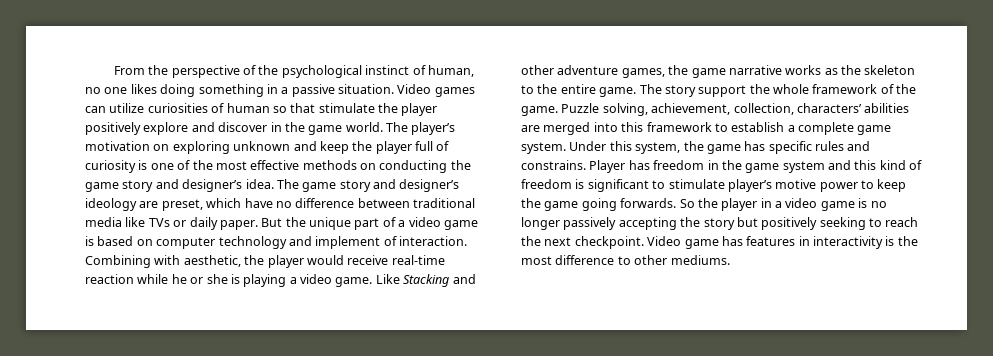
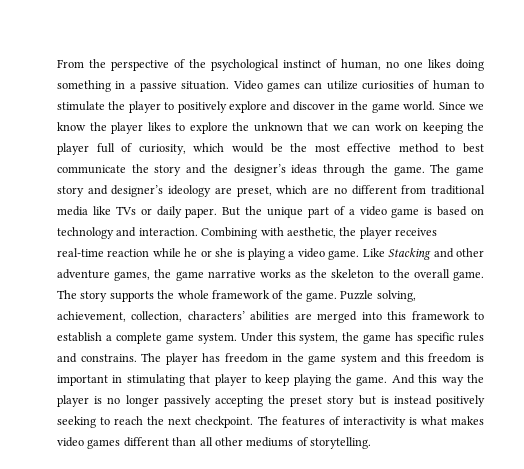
- Video games can utilize curiosities of human so that stimulate the player positively explore and discover in the game world.
+ Video games can utilize curiosities of human to stimulate the player to positively explore and discover in the game world.
- The player’s motivation on exploring unknown and keep the player full of curiosity is one of the most effective methods on conducting the game story and designer’s idea.
+ Since we know the player likes to explore the unknown that we can work on keeping the player full of curiosity, which would be the most effective method to best communicate the story and the designer’s ideas through the game.
- The game story and designer’s ideology are preset, which have no difference between traditional media like TVs or daily paper.
+ The game story and designer’s ideology are preset, which are no different from traditional media like TVs or daily paper.
- But the unique part of a video game is based on computer technology and implement of interaction.
+ But the unique part of a video game is based on technology and interaction.
- Combining with aesthetic, the player would receive real-time reaction while he or she is playing a video game.
+ Combining with aesthetic, the player receives real-time reaction while he or she is playing a video game.
- Like Stacking and other adventure games, the game narrative works as the skeleton to the entire game.
+ Like Stacking and other adventure games, the game narrative works as the skeleton to the overall game.
- The story support the whole framework of the game.
+ The story supports the whole framework of the game.
- Player has freedom in the game system and this kind of freedom is significant to stimulate player’s motive power to keep the game going forwards. So the player in a video game is no longer passively accepting the story but positively seeking to reach the next checkpoint.
+ The player has freedom in the game system and this freedom is important in stimulating that player to keep playing the game. And this way the player is no longer passively accepting the preset story but is instead positively seeking to reach the next checkpoint.
- Video game has features in interactivity is the most difference to other mediums.
+ The features of interactivity is what makes video games different than all other mediums of storytelling.

